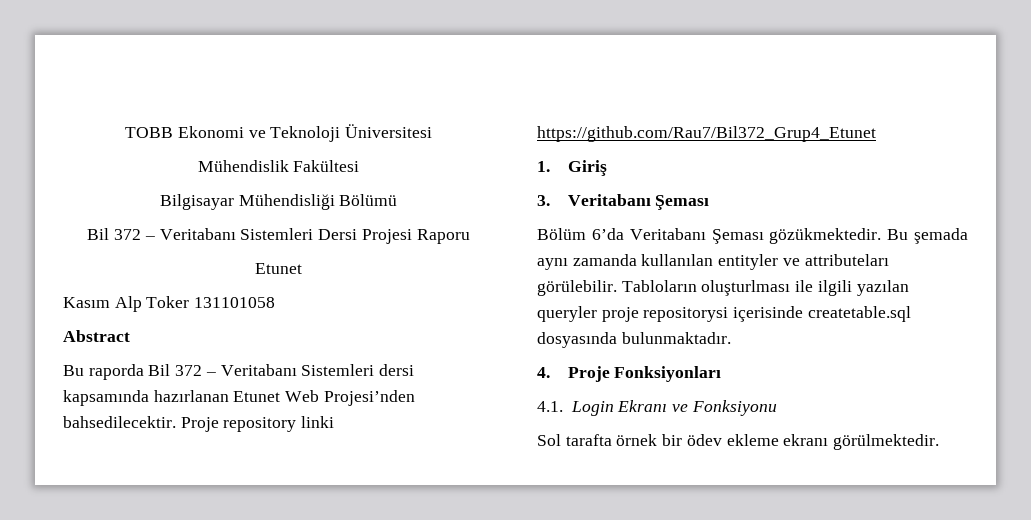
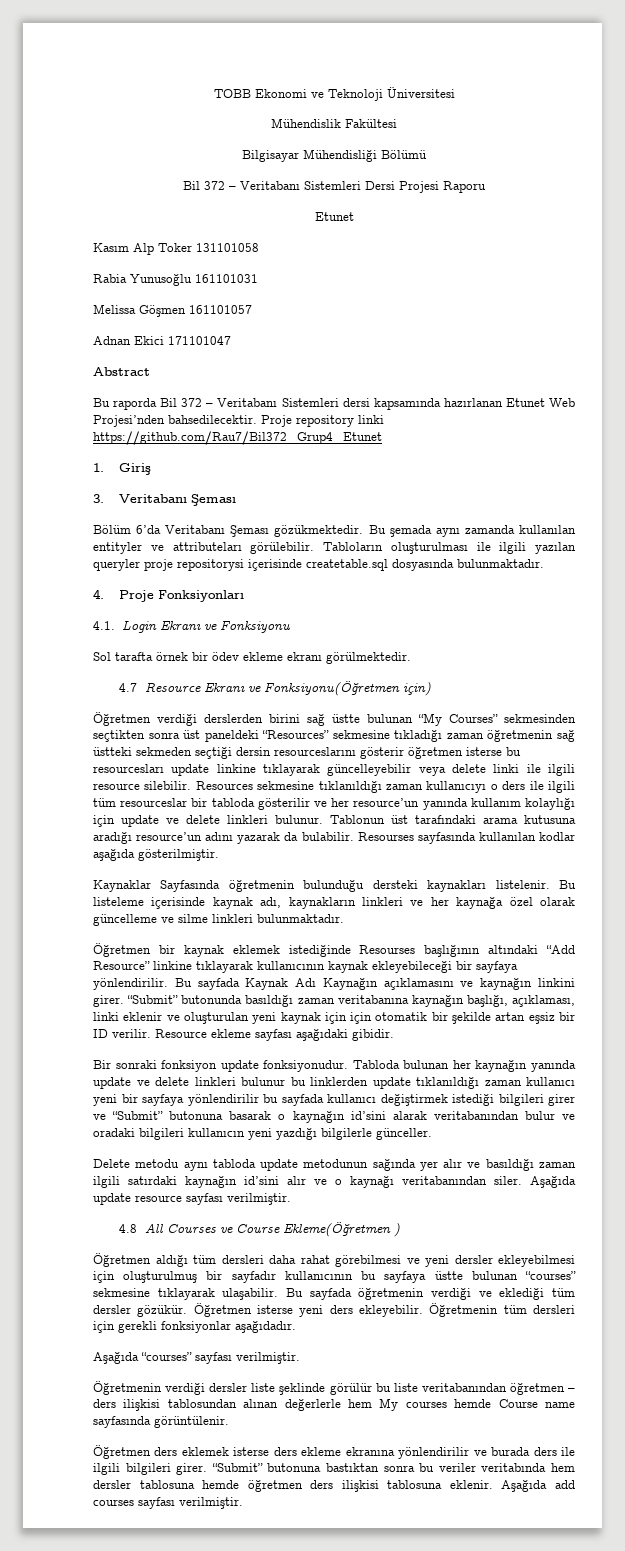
+ Rabia Yunusoğlu 161101031
+ Melissa Göşmen 161101057
+ Adnan Ekici 171101047
- Tabloların oluşturlması ile ilgili yazılan queryler proje repositorysi içerisinde createtable.sql dosyasında bulunmaktadır.
+ Tabloların oluşturulması ile ilgili yazılan queryler proje repositorysi içerisinde createtable.sql dosyasında bulunmaktadır.
+ 4.7 Resource Ekranı ve Fonksiyonu(Öğretmen için)
+ Öğretmen verdiği derslerden birini sağ üstte bulunan “My Courses” sekmesinden seçtikten sonra üst paneldeki “Resources” sekmesine tıkladığı zaman öğretmenin sağ üstteki sekmeden seçtiği dersin resourceslarını gösterir öğretmen isterse bu resourcesları update linkine tıklayarak güncelleyebilir veya delete linki ile ilgili resource silebilir. Resources sekmesine tıklanıldığı zaman kullanıcıyı o ders ile ilgili tüm resourceslar bir tabloda gösterilir ve her resource’un yanında kullanım kolaylığı için update ve delete linkleri bulunur. Tablonun üst tarafındaki arama kutusuna aradığı resource’un adını yazarak da bulabilir. Resourses sayfasında kullanılan kodlar aşağıda gösterilmiştir.
+ Kaynaklar Sayfasında öğretmenin bulunduğu dersteki kaynakları listelenir. Bu listeleme içerisinde kaynak adı, kaynakların linkleri ve her kaynağa özel olarak güncelleme ve silme linkleri bulunmaktadır.
+ Öğretmen bir kaynak eklemek istediğinde Resourses başlığının altındaki “Add Resource” linkine tıklayarak kullanıcının kaynak ekleyebileceği bir sayfaya yönlendirilir. Bu sayfada Kaynak Adı Kaynağın açıklamasını ve kaynağın linkini girer. “Submit” butonunda basıldığı zaman veritabanına kaynağın başlığı, açıklaması, linki eklenir ve oluşturulan yeni kaynak için için otomatik bir şekilde artan eşsiz bir ID verilir. Resource ekleme sayfası aşağıdaki gibidir.
+ Bir sonraki fonksiyon update fonksiyonudur. Tabloda bulunan her kaynağın yanında update ve delete linkleri bulunur bu linklerden update tıklanıldığı zaman kullanıcı yeni bir sayfaya yönlendirilir bu sayfada kullanıcı değiştirmek istediği bilgileri girer ve “Submit” butonuna basarak o kaynağın id’sini alarak veritabanından bulur ve oradaki bilgileri kullanıcın yeni yazdığı bilgilerle günceller.
+ Delete metodu aynı tabloda update metodunun sağında yer alır ve basıldığı zaman ilgili satırdaki kaynağın id’sini alır ve o kaynağı veritabanından siler. Aşağıda update resource sayfası verilmiştir.
+ 4.8 All Courses ve Course Ekleme(Öğretmen )
+ Öğretmen aldığı tüm dersleri daha rahat görebilmesi ve yeni dersler ekleyebilmesi için oluşturulmuş bir sayfadır kullanıcının bu sayfaya üstte bulunan “courses” sekmesine tıklayarak ulaşabilir. Bu sayfada öğretmenin verdiği ve eklediği tüm dersler gözükür. Öğretmen isterse yeni ders ekleyebilir. Öğretmenin tüm dersleri için gerekli fonksiyonlar aşağıdadır.
+ Aşağıda “courses” sayfası verilmiştir.
+ Öğretmenin verdiği dersler liste şeklinde görülür bu liste veritabanından öğretmen – ders ilişkisi tablosundan alınan değerlerle hem My courses hemde Course name sayfasında görüntülenir.
+ Öğretmen ders eklemek isterse ders ekleme ekranına yönlendirilir ve burada ders ile ilgili bilgileri girer. “Submit” butonuna bastıktan sonra bu veriler veritabında hem dersler tablosuna hemde öğretmen ders ilişkisi tablosuna eklenir. Aşağıda add courses sayfası verilmiştir.

